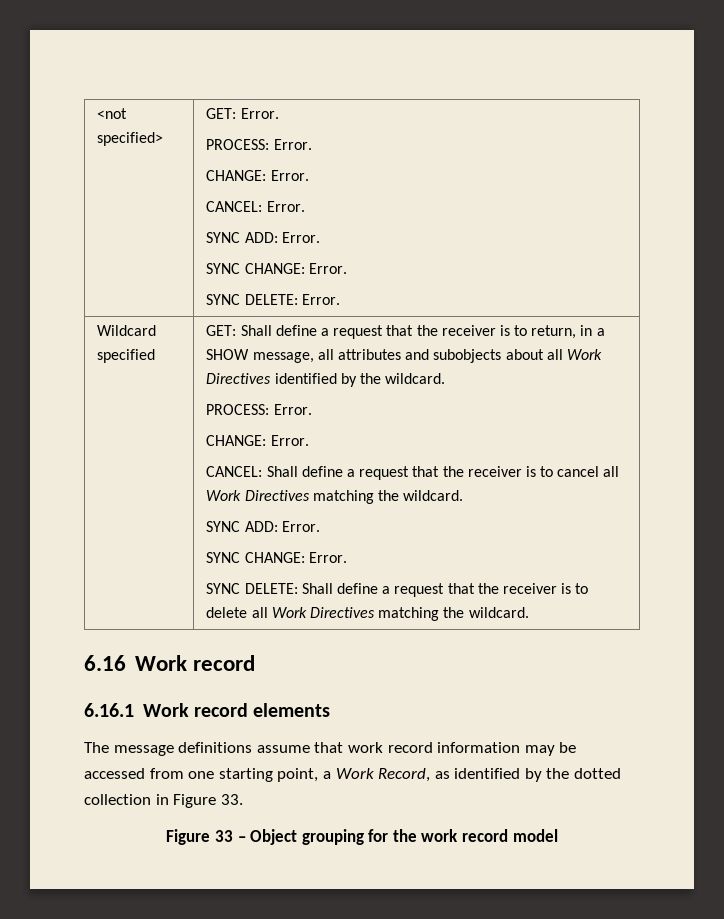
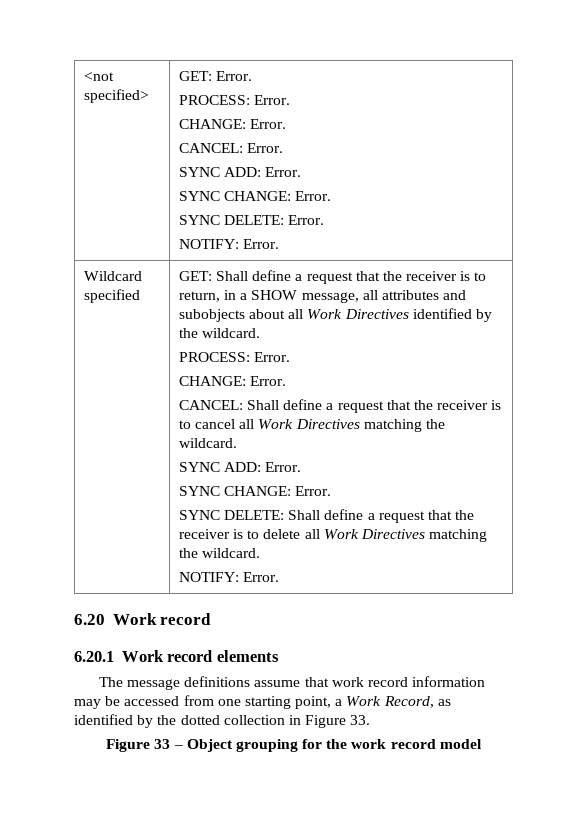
  <not specified> | GET: Error.
  PROCESS: Error.
  CHANGE: Error.
  CANCEL: Error.
  SYNC ADD: Error.
  SYNC CHANGE: Error.
  SYNC DELETE: Error.
+ NOTIFY: Error.
  SYNC DELETE: Shall define a request that the receiver is to delete all Work Directives matching the wildcard.
- 6.16 Work record
+ NOTIFY: Error.
+ 6.20 Work record
- 6.16.1 Work record elements
+ 6.20.1 Work record elements

